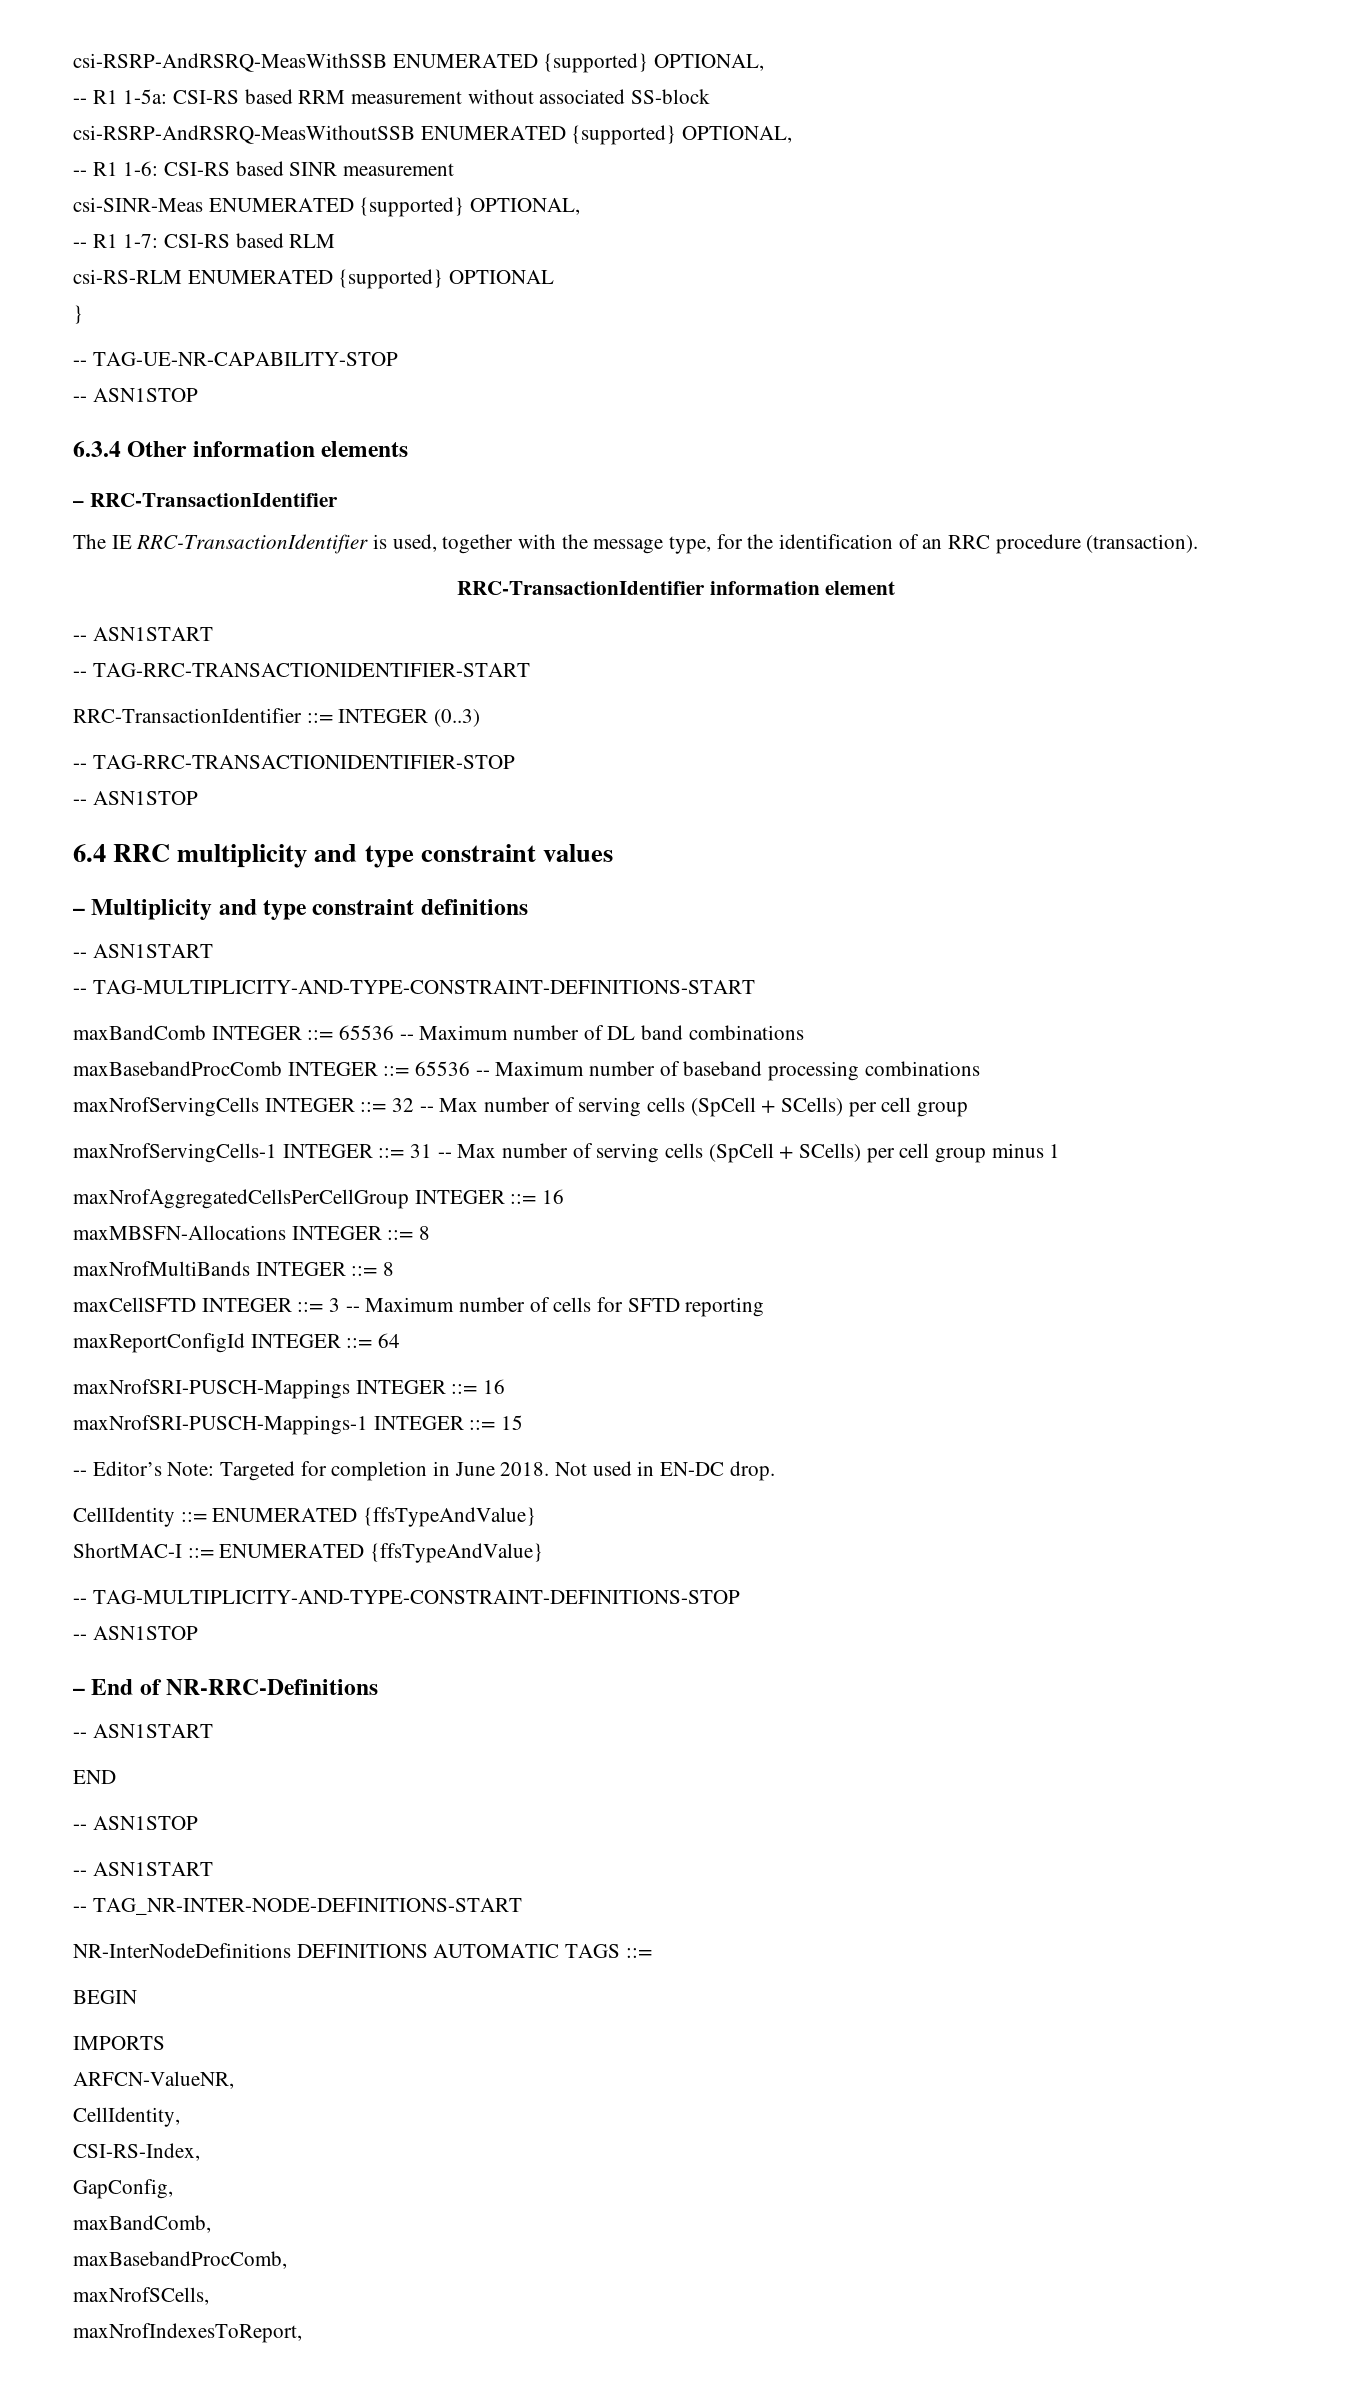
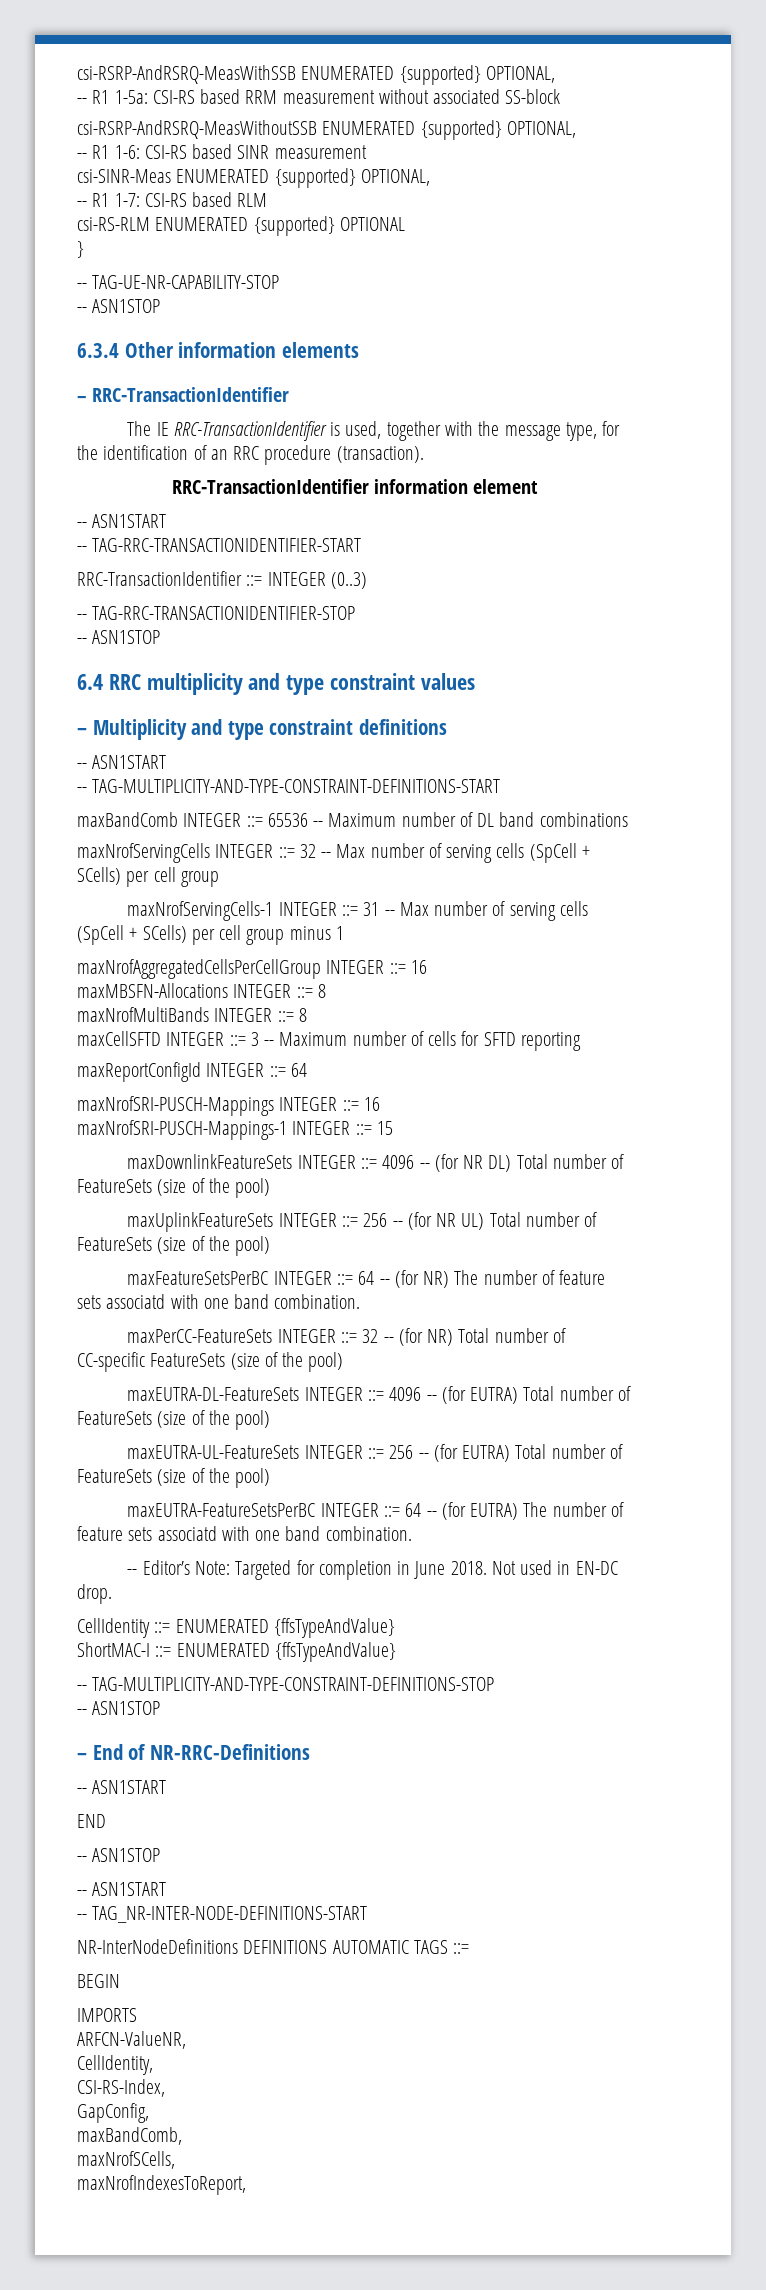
- maxBasebandProcComb INTEGER ::= 65536 -- Maximum number of baseband processing combinations
+ maxDownlinkFeatureSets INTEGER ::= 4096 -- (for NR DL) Total number of FeatureSets (size of the pool)
+ maxUplinkFeatureSets INTEGER ::= 256 -- (for NR UL) Total number of FeatureSets (size of the pool)
+ maxFeatureSetsPerBC INTEGER ::= 64 -- (for NR) The number of feature sets associatd with one band combination.
+ maxPerCC-FeatureSets INTEGER ::= 32 -- (for NR) Total number of CC-specific FeatureSets (size of the pool)
+ maxEUTRA-DL-FeatureSets INTEGER ::= 4096 -- (for EUTRA) Total number of FeatureSets (size of the pool)
+ maxEUTRA-UL-FeatureSets INTEGER ::= 256 -- (for EUTRA) Total number of FeatureSets (size of the pool)
+ maxEUTRA-FeatureSetsPerBC INTEGER ::= 64 -- (for EUTRA) The number of feature sets associatd with one band combination.
- maxBasebandProcComb,

